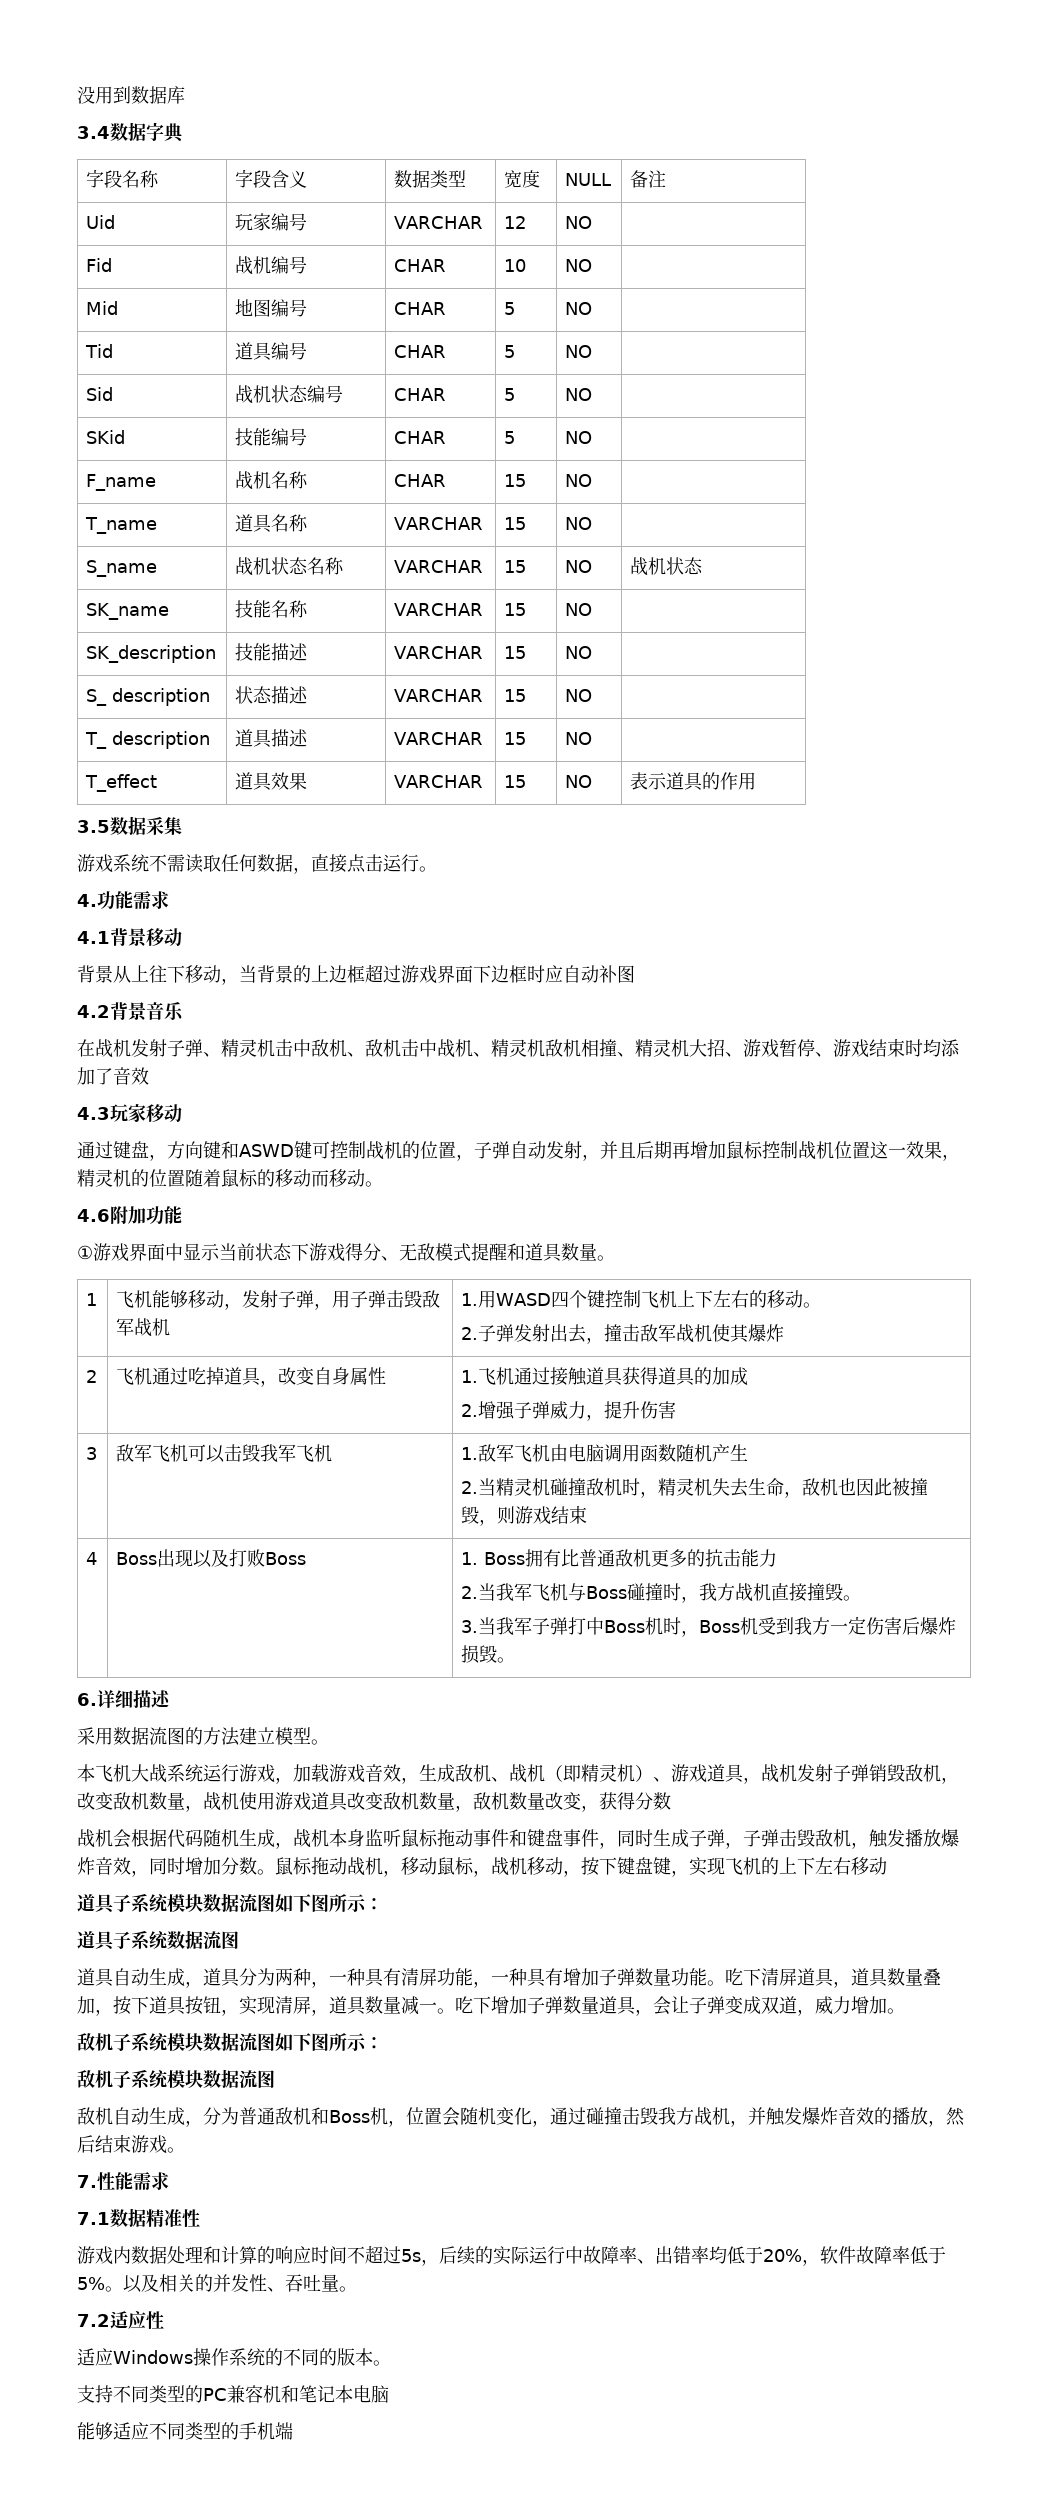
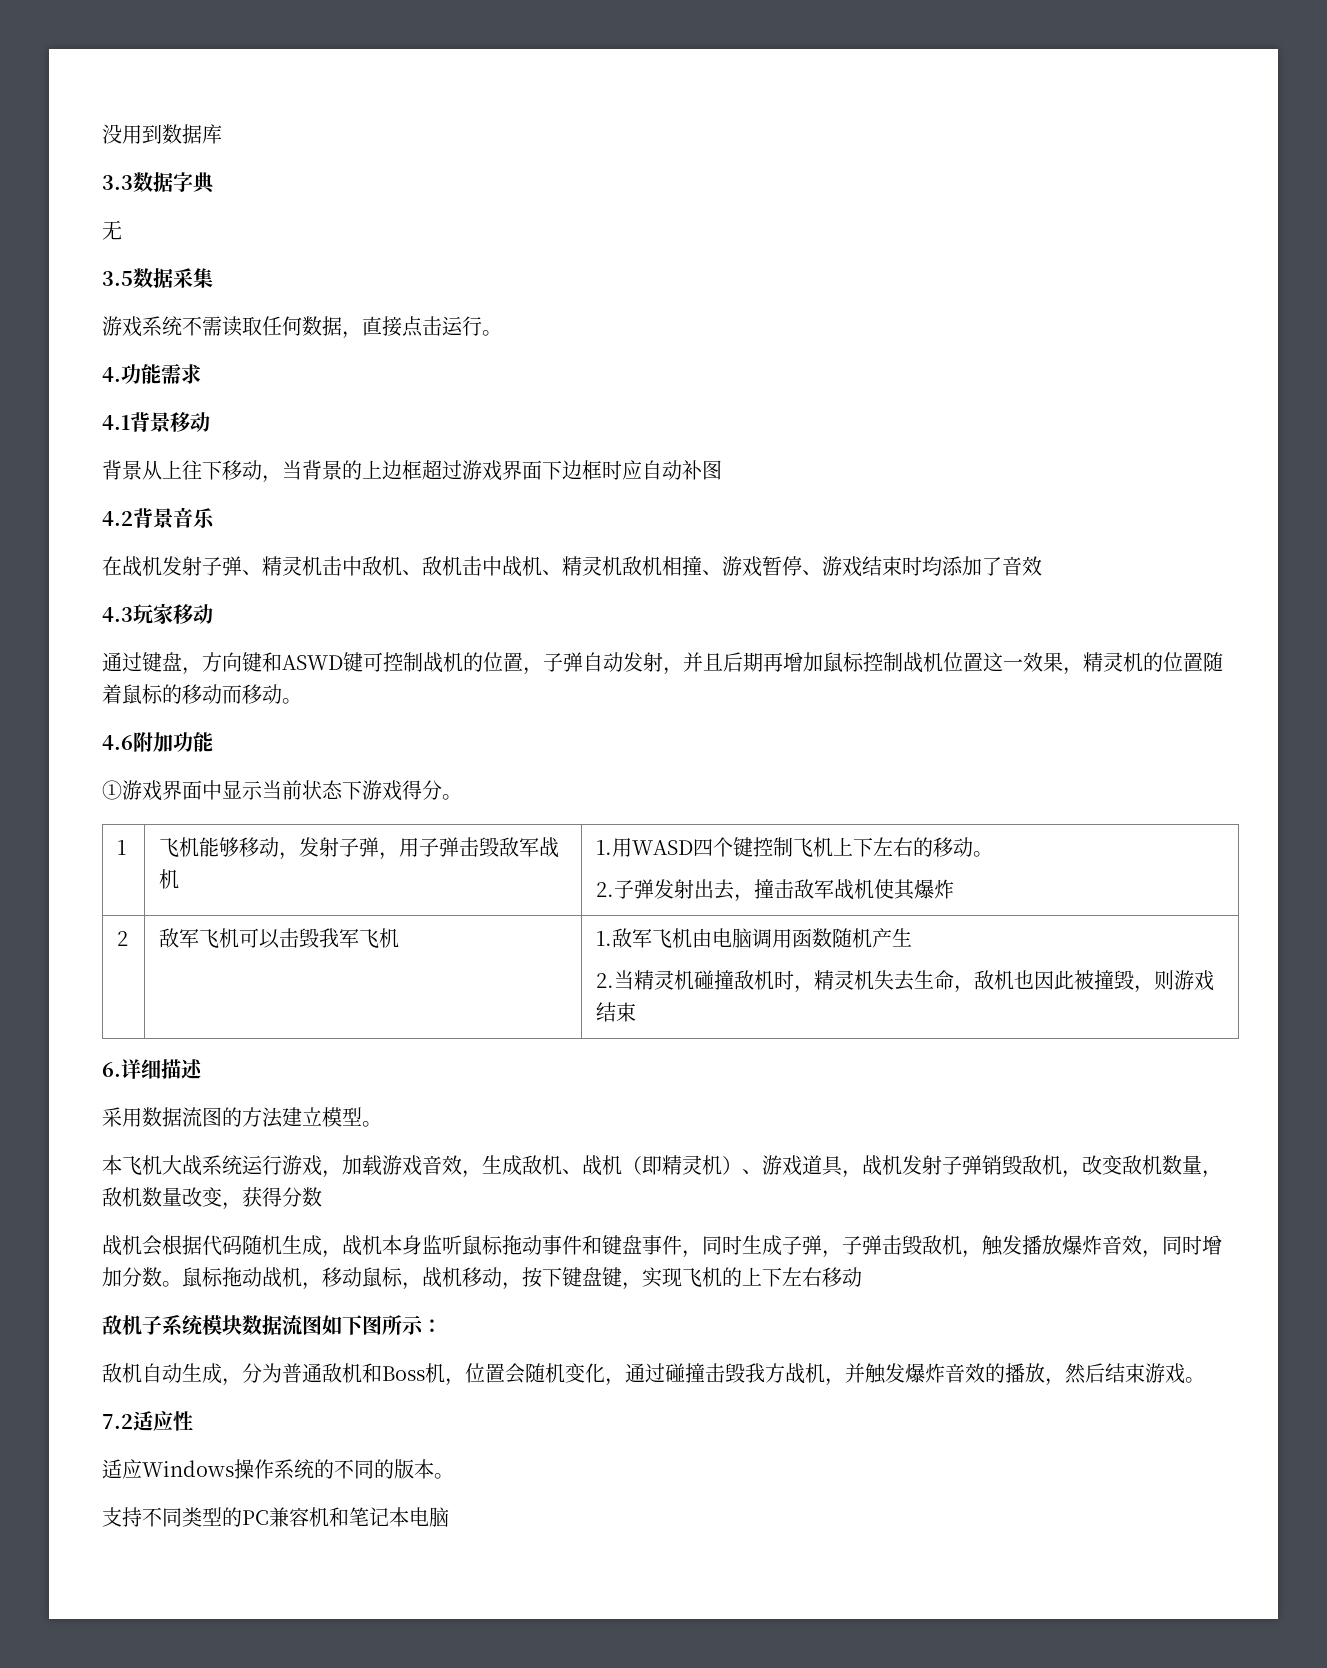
- 3.4数据字典
+ 3.3数据字典
- 字段名称 | 字段含义 | 数据类型 | 宽度 | NULL | 备注
- Uid | 玩家编号 | VARCHAR | 12 | NO |
- Fid | 战机编号 | CHAR | 10 | NO |
- Mid | 地图编号 | CHAR | 5 | NO |
- Tid | 道具编号 | CHAR | 5 | NO |
- Sid | 战机状态编号 | CHAR | 5 | NO |
- SKid | 技能编号 | CHAR | 5 | NO |
- F_name | 战机名称 | CHAR | 15 | NO |
- T_name | 道具名称 | VARCHAR | 15 | NO |
- S_name | 战机状态名称 | VARCHAR | 15 | NO | 战机状态
- SK_name | 技能名称 | VARCHAR | 15 | NO |
- SK_description | 技能描述 | VARCHAR | 15 | NO |
- S_ description | 状态描述 | VARCHAR | 15 | NO |
- T_ description | 道具描述 | VARCHAR | 15 | NO |
- T_effect | 道具效果 | VARCHAR | 15 | NO | 表示道具的作用
+ 无
- 在战机发射子弹、精灵机击中敌机、敌机击中战机、精灵机敌机相撞、精灵机大招、游戏暂停、游戏结束时均添加了音效
+ 在战机发射子弹、精灵机击中敌机、敌机击中战机、精灵机敌机相撞、游戏暂停、游戏结束时均添加了音效
- ①游戏界面中显示当前状态下游戏得分、无敌模式提醒和道具数量。
+ ①游戏界面中显示当前状态下游戏得分。
- 2 | 飞机通过吃掉道具，改变自身属性 | 1.飞机通过接触道具获得道具的加成
- 2.增强子弹威力，提升伤害
- 3 | 敌军飞机可以击毁我军飞机 | 1.敌军飞机由电脑调用函数随机产生
+ 2 | 敌军飞机可以击毁我军飞机 | 1.敌军飞机由电脑调用函数随机产生
- 4 | Boss出现以及打败Boss | 1. Boss拥有比普通敌机更多的抗击能力
- 2.当我军飞机与Boss碰撞时，我方战机直接撞毁。
- 3.当我军子弹打中Boss机时，Boss机受到我方一定伤害后爆炸损毁。
- 本飞机大战系统运行游戏，加载游戏音效，生成敌机、战机（即精灵机）、游戏道具，战机发射子弹销毁敌机，改变敌机数量，战机使用游戏道具改变敌机数量，敌机数量改变，获得分数
+ 本飞机大战系统运行游戏，加载游戏音效，生成敌机、战机（即精灵机）、游戏道具，战机发射子弹销毁敌机，改变敌机数量，敌机数量改变，获得分数
- 道具子系统模块数据流图如下图所示：
- 道具子系统数据流图
- 道具自动生成，道具分为两种，一种具有清屏功能，一种具有增加子弹数量功能。吃下清屏道具，道具数量叠加，按下道具按钮，实现清屏，道具数量减一。吃下增加子弹数量道具，会让子弹变成双道，威力增加。
  敌机子系统模块数据流图如下图所示：
- 敌机子系统模块数据流图
- 7.性能需求
- 7.1数据精准性
- 游戏内数据处理和计算的响应时间不超过5s，后续的实际运行中故障率、出错率均低于20%，软件故障率低于5%。以及相关的并发性、吞吐量。
- 能够适应不同类型的手机端

